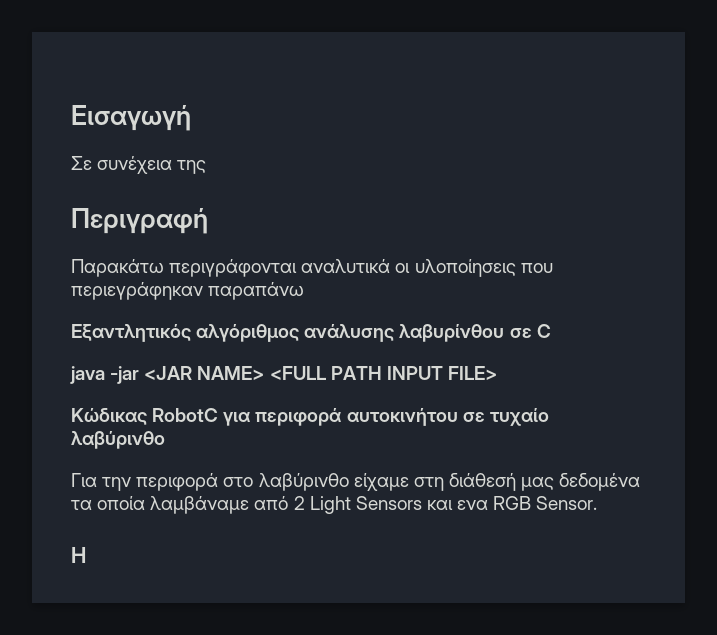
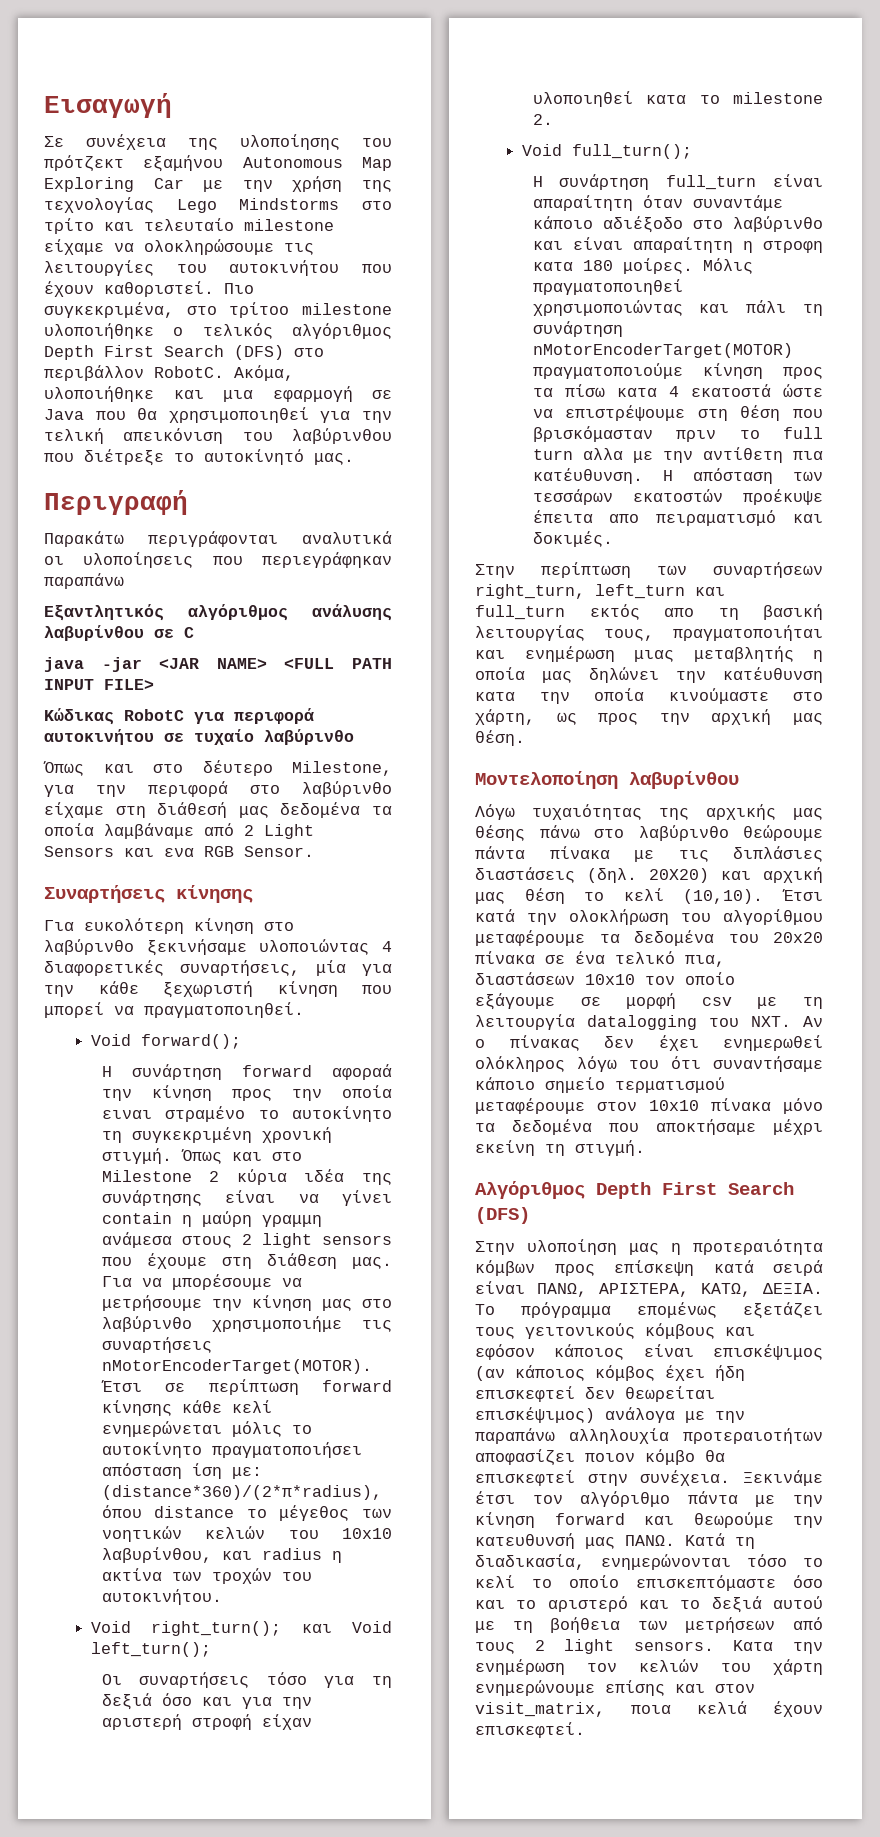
- Σε συνέχεια της
+ Σε συνέχεια της υλοποίησης του πρότζεκτ εξαμήνου Autonomous Map Exploring Car με την χρήση της τεχνολογίας Lego Mindstorms στο τρίτο και τελευταίο milestone είχαμε να ολοκληρώσουμε τις λειτουργίες του αυτοκινήτου που έχουν καθοριστεί. Πιο συγκεκριμένα, στο τρίτοο milestone υλοποιήθηκε ο τελικός αλγόριθμος Depth First Search (DFS) στο περιβάλλον RobotC. Ακόμα, υλοποιήθηκε και μια εφαρμογή σε Java που θα χρησιμοποιηθεί για την τελική απεικόνιση του λαβύρινθου που διέτρεξε το αυτοκίνητό μας.
- Για την περιφορά στο λαβύρινθο είχαμε στη διάθεσή μας δεδομένα τα οποία λαμβάναμε από 2 Light Sensors και ενα RGB Sensor.
+ Όπως και στο δέυτερο Milestone, για την περιφορά στο λαβύρινθο είχαμε στη διάθεσή μας δεδομένα τα οποία λαμβάναμε από 2 Light Sensors και ενα RGB Sensor.
- Η
+ Συναρτήσεις κίνησης
+ Για ευκολότερη κίνηση στο λαβύρινθο ξεκινήσαμε υλοποιώντας 4 διαφορετικές συναρτήσεις, μία για την κάθε ξεχωριστή κίνηση που μπορεί να πραγματοποιηθεί.
+ Void forward();
+ Η συνάρτηση forward αφοραά την κίνηση προς την οποία ειναι στραμένο το αυτοκίνητο τη συγκεκριμένη χρονική στιγμή. Όπως και στο Milestone 2 κύρια ιδέα της συνάρτησης είναι να γίνει contain η μαύρη γραμμη ανάμεσα στους 2 light sensors που έχουμε στη διάθεση μας. Για να μπορέσουμε να μετρήσουμε την κίνηση μας στο λαβύρινθο χρησιμοποιήμε τις συναρτήσεις nMotorEncoderTarget(MOTOR). Έτσι σε περίπτωση forward κίνησης κάθε κελί ενημερώνεται μόλις το αυτοκίνητο πραγματοποιήσει απόσταση ίση με: (distance*360)/(2*π*radius), όπου distance το μέγεθος των νοητικών κελιών του 10x10 λαβυρίνθου, και radius η ακτίνα των τροχών του αυτοκινήτου.
+ Void right_turn(); και Void left_turn();
+ Οι συναρτήσεις τόσο για τη δεξιά όσο και για την αριστερή στροφή είχαν υλοποιηθεί κατα το milestone 2.
+ Void full_turn();
+ Η συνάρτηση full_turn είναι απαραίτητη όταν συναντάμε κάποιο αδιέξοδο στο λαβύρινθο και είναι απαραίτητη η στροφη κατα 180 μοίρες. Μόλις πραγματοποιηθεί χρησιμοποιώντας και πάλι τη συνάρτηση nMotorEncoderTarget(MOTOR) πραγματοποιούμε κίνηση προς τα πίσω κατα 4 εκατοστά ώστε να επιστρέψουμε στη θέση που βρισκόμασταν πριν το full turn αλλα με την αντίθετη πια κατέυθυνση. Η απόσταση των τεσσάρων εκατοστών προέκυψε έπειτα απο πειραματισμό και δοκιμές.
+ Στην περίπτωση των συναρτήσεων right_turn, left_turn και full_turn εκτός απο τη βασική λειτουργίας τους, πραγματοποιήται και ενημέρωση μιας μεταβλητής η οποία μας δηλώνει την κατέυθυνση κατα την οποία κινούμαστε στο χάρτη, ως προς την αρχική μας θέση.
+ Μοντελοποίηση λαβυρίνθου
+ Λόγω τυχαιότητας της αρχικής μας θέσης πάνω στο λαβύρινθο θεώρουμε πάντα πίνακα με τις διπλάσιες διαστάσεις (δηλ. 20X20) και αρχική μας θέση το κελί (10,10). Έτσι κατά την ολοκλήρωση του αλγορίθμου μεταφέρουμε τα δεδομένα του 20x20 πίνακα σε ένα τελικό πια, διαστάσεων 10x10 τον οποίο εξάγουμε σε μορφή csv με τη λειτουργία datalogging του NXT. Αν ο πίνακας δεν έχει ενημερωθεί ολόκληρος λόγω του ότι συναντήσαμε κάποιο σημείο τερματισμού μεταφέρουμε στον 10x10 πίνακα μόνο τα δεδομένα που αποκτήσαμε μέχρι εκείνη τη στιγμή.
+ Αλγόριθμος Depth First Search (DFS)
+ Στην υλοποίηση μας η προτεραιότητα κόμβων προς επίσκεψη κατά σειρά είναι ΠΑΝΩ, ΑΡΙΣΤΕΡΑ, ΚΑΤΩ, ΔΕΞΙΑ. Το πρόγραμμα επομένως εξετάζει τους γειτονικούς κόμβους και εφόσον κάποιος είναι επισκέψιμος (αν κάποιος κόμβος έχει ήδη επισκεφτεί δεν θεωρείται επισκέψιμος) ανάλογα με την παραπάνω αλληλουχία προτεραιοτήτων αποφασίζει ποιον κόμβο θα επισκεφτεί στην συνέχεια. Ξεκινάμε έτσι τον αλγόριθμο πάντα με την κίνηση forward και θεωρούμε την κατευθυνσή μας ΠΑΝΩ. Κατά τη διαδικασία, ενημερώνονται τόσο το κελί το οποίο επισκεπτόμαστε όσο και το αριστερό και το δεξιά αυτού με τη βοήθεια των μετρήσεων από τους 2 light sensors. Κατα την ενημέρωση τον κελιών του χάρτη ενημερώνουμε επίσης και στον visit_matrix, ποια κελιά έχουν επισκεφτεί.

